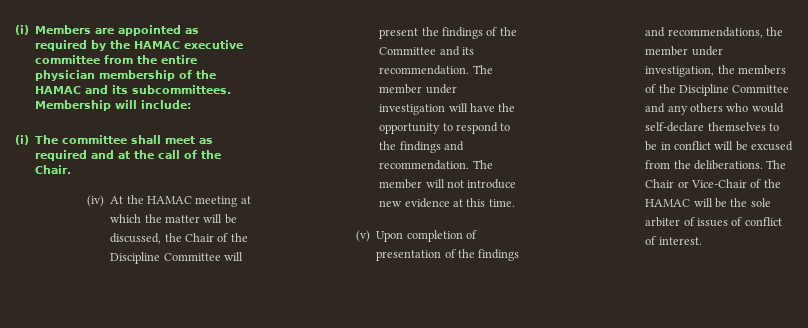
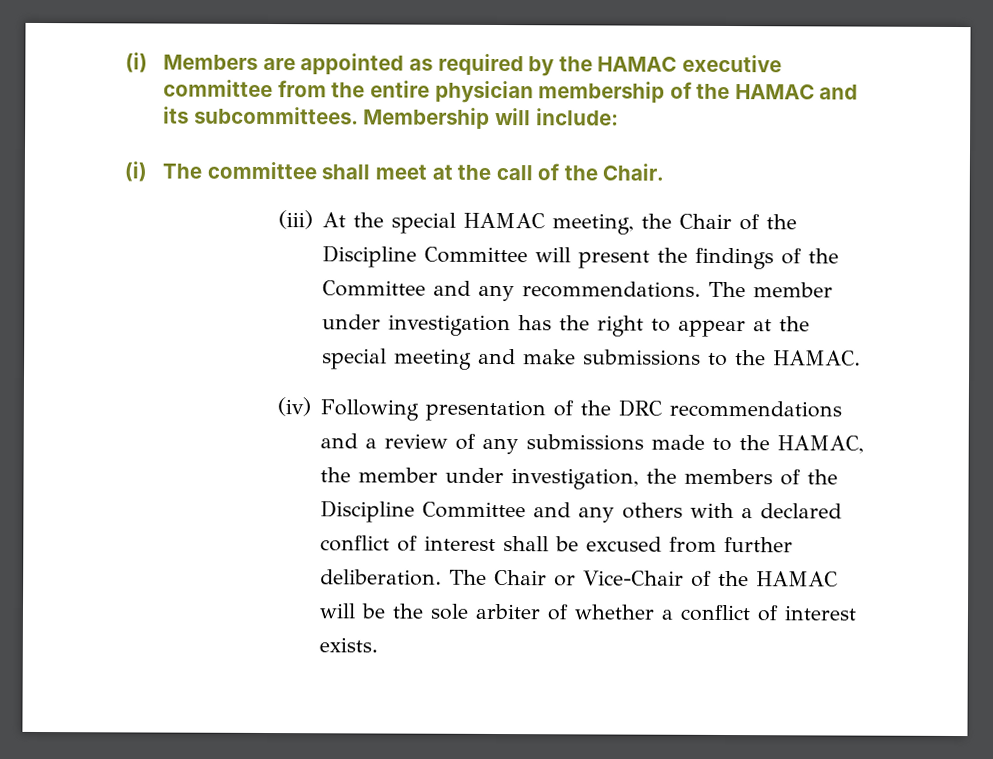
- (i) The committee shall meet as required and at the call of the Chair.
+ (i) The committee shall meet at the call of the Chair.
- (iv) At the HAMAC meeting at which the matter will be discussed, the Chair of the Discipline Committee will present the findings of the Committee and its recommendation.
+ (iii) At the special HAMAC meeting, the Chair of the Discipline Committee will present the findings of the Committee and any recommendations.
- The member under investigation will have the opportunity to respond to the findings and recommendation. The member will not introduce new evidence at this time.
- (v) Upon completion of presentation of the findings and recommendations, the member under investigation, the members of the Discipline Committee and any others who would self-declare themselves to be in conflict will be excused from the deliberations.
+ The member under investigation has the right to appear at the special meeting and make submissions to the HAMAC.
+ (iv) Following presentation of the DRC recommendations and a review of any submissions made to the HAMAC, the member under investigation, the members of the Discipline Committee and any others with a declared conflict of interest shall be excused from further deliberation.
- The Chair or Vice-Chair of the HAMAC will be the sole arbiter of issues of conflict of interest.
+ The Chair or Vice-Chair of the HAMAC will be the sole arbiter of whether a conflict of interest exists.

